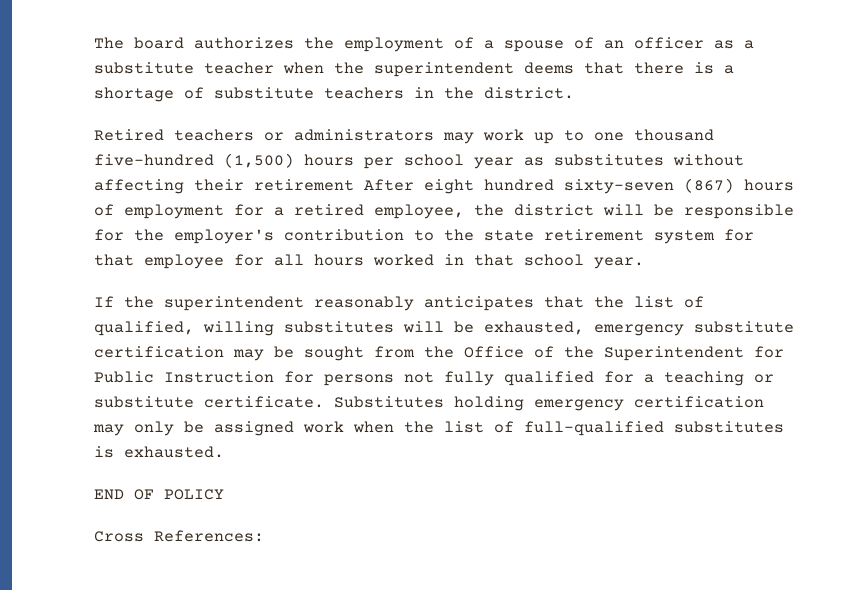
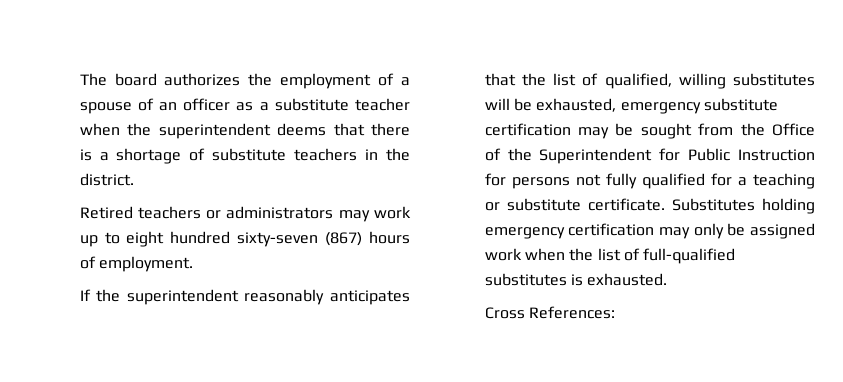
- Retired teachers or administrators may work up to one thousand five-hundred (1,500) hours per school year as substitutes without affecting their retirement After eight hundred sixty-seven (867) hours of employment for a retired employee, the district will be responsible for the employer's contribution to the state retirement system for that employee for all hours worked in that school year.
+ Retired teachers or administrators may work up to eight hundred sixty-seven (867) hours of employment.
- END OF POLICY

